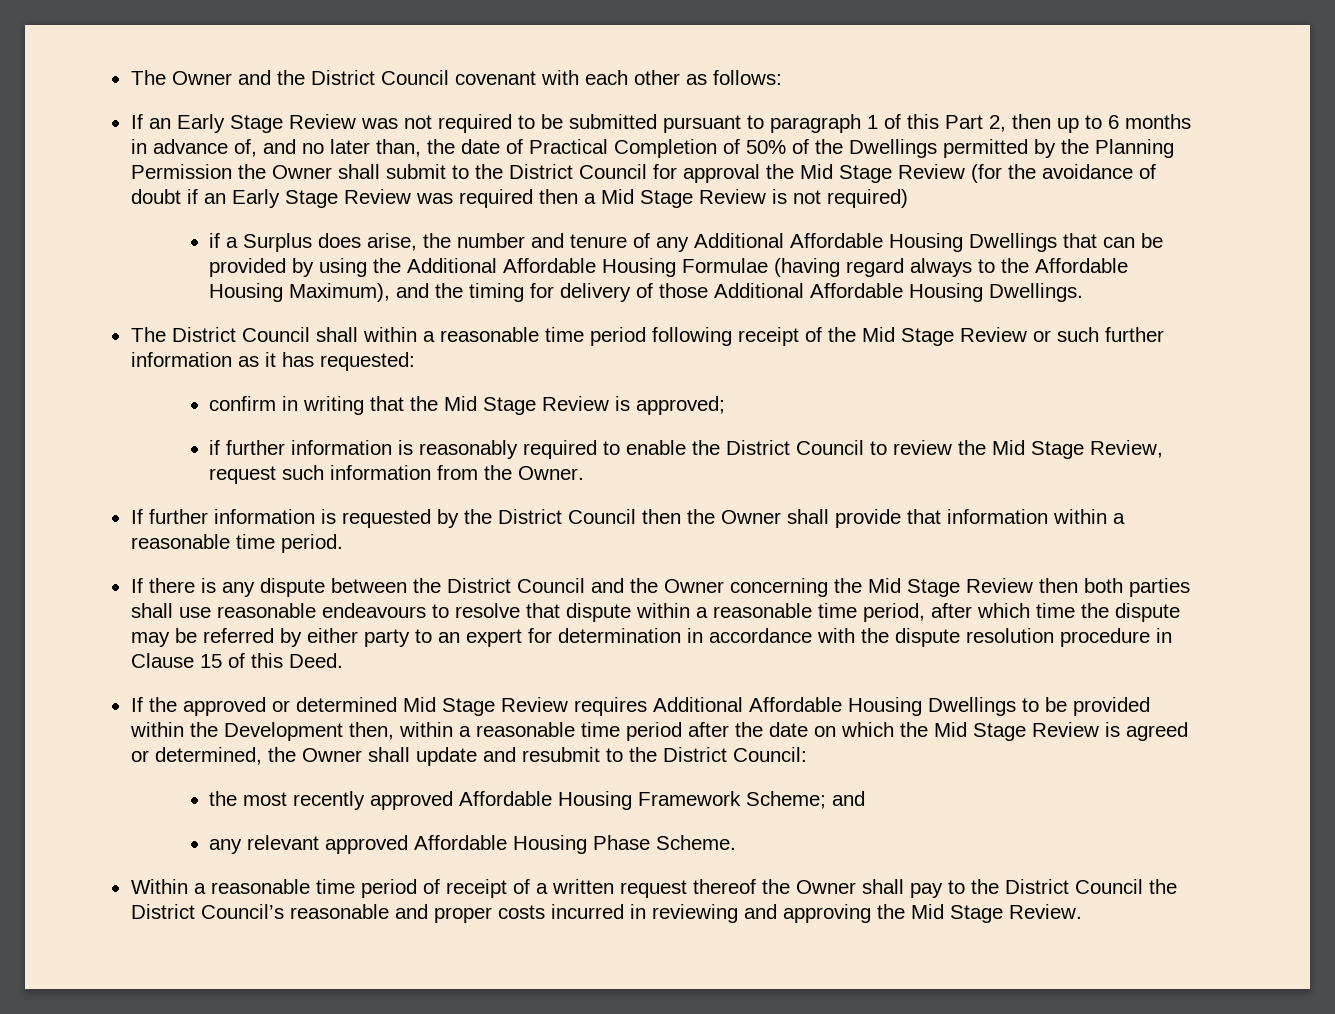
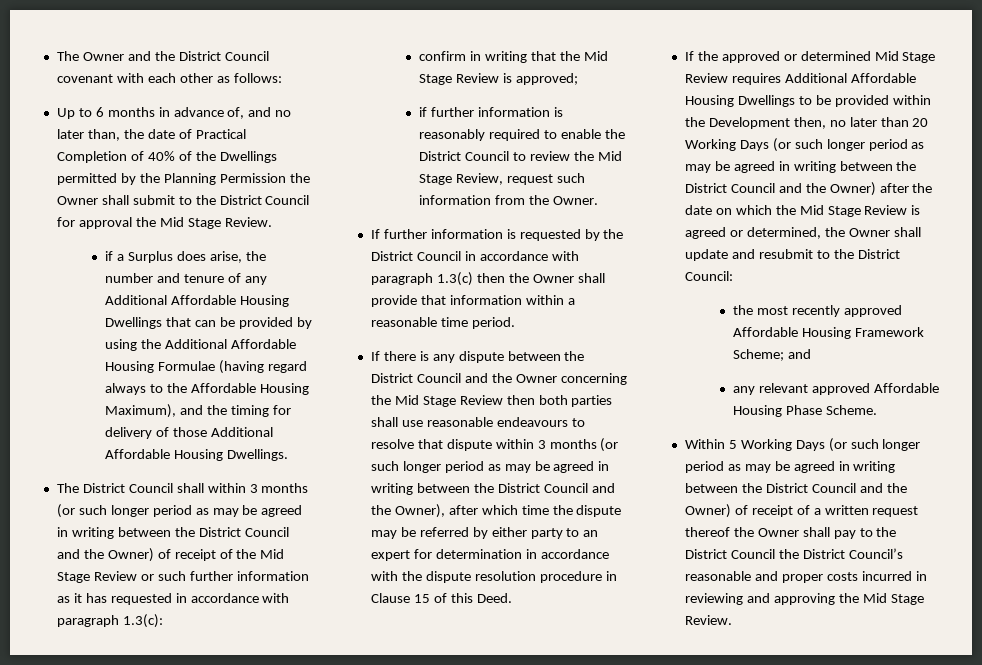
- If an Early Stage Review was not required to be submitted pursuant to paragraph 1 of this Part 2, then up to 6 months in advance of, and no later than, the date of Practical Completion of 50% of the Dwellings permitted by the Planning Permission the Owner shall submit to the District Council for approval the Mid Stage Review (for the avoidance of doubt if an Early Stage Review was required then a Mid Stage Review is not required)
+ Up to 6 months in advance of, and no later than, the date of Practical Completion of 40% of the Dwellings permitted by the Planning Permission the Owner shall submit to the District Council for approval the Mid Stage Review.
- The District Council shall within a reasonable time period following receipt of the Mid Stage Review or such further information as it has requested:
+ The District Council shall within 3 months (or such longer period as may be agreed in writing between the District Council and the Owner) of receipt of the Mid Stage Review or such further information as it has requested in accordance with paragraph 1.3(c):
- If further information is requested by the District Council then the Owner shall provide that information within a reasonable time period.
+ If further information is requested by the District Council in accordance with paragraph 1.3(c) then the Owner shall provide that information within a reasonable time period.
- If there is any dispute between the District Council and the Owner concerning the Mid Stage Review then both parties shall use reasonable endeavours to resolve that dispute within a reasonable time period, after which time the dispute may be referred by either party to an expert for determination in accordance with the dispute resolution procedure in Clause 15 of this Deed.
+ If there is any dispute between the District Council and the Owner concerning the Mid Stage Review then both parties shall use reasonable endeavours to resolve that dispute within 3 months (or such longer period as may be agreed in writing between the District Council and the Owner), after which time the dispute may be referred by either party to an expert for determination in accordance with the dispute resolution procedure in Clause 15 of this Deed.
- If the approved or determined Mid Stage Review requires Additional Affordable Housing Dwellings to be provided within the Development then, within a reasonable time period after the date on which the Mid Stage Review is agreed or determined, the Owner shall update and resubmit to the District Council:
+ If the approved or determined Mid Stage Review requires Additional Affordable Housing Dwellings to be provided within the Development then, no later than 20 Working Days (or such longer period as may be agreed in writing between the District Council and the Owner) after the date on which the Mid Stage Review is agreed or determined, the Owner shall update and resubmit to the District Council:
- Within a reasonable time period of receipt of a written request thereof the Owner shall pay to the District Council the District Council’s reasonable and proper costs incurred in reviewing and approving the Mid Stage Review.
+ Within 5 Working Days (or such longer period as may be agreed in writing between the District Council and the Owner) of receipt of a written request thereof the Owner shall pay to the District Council the District Council’s reasonable and proper costs incurred in reviewing and approving the Mid Stage Review.

